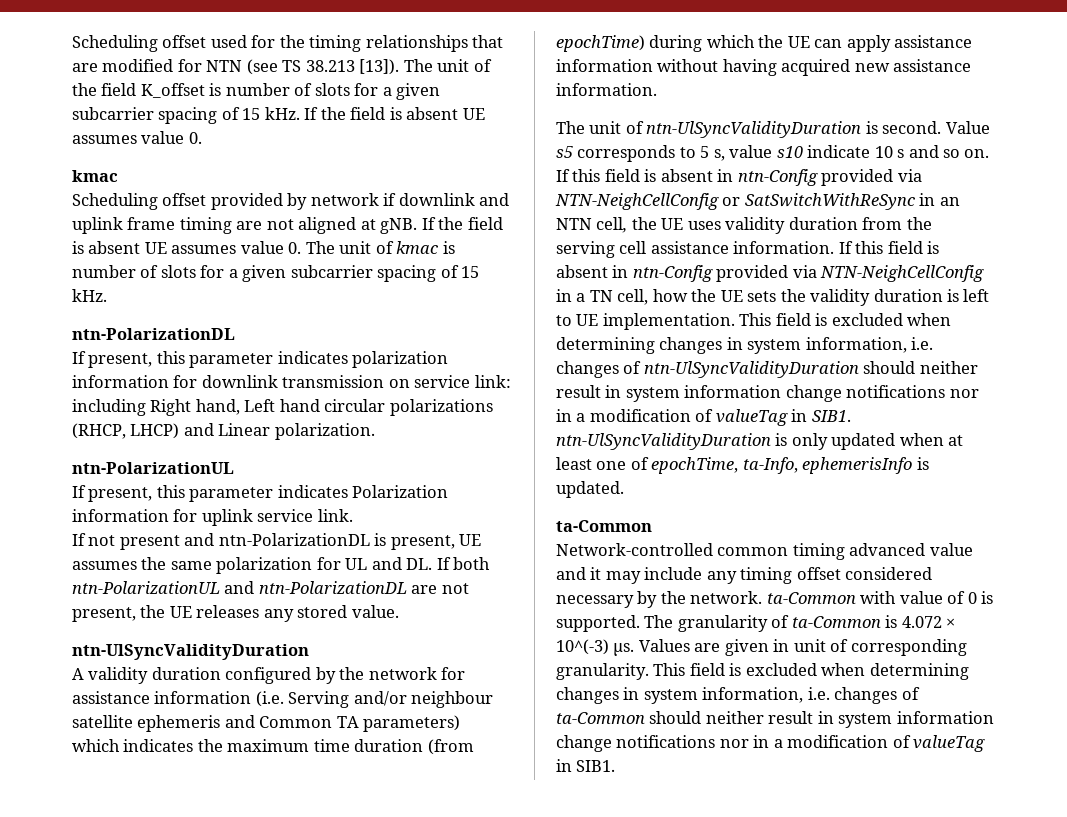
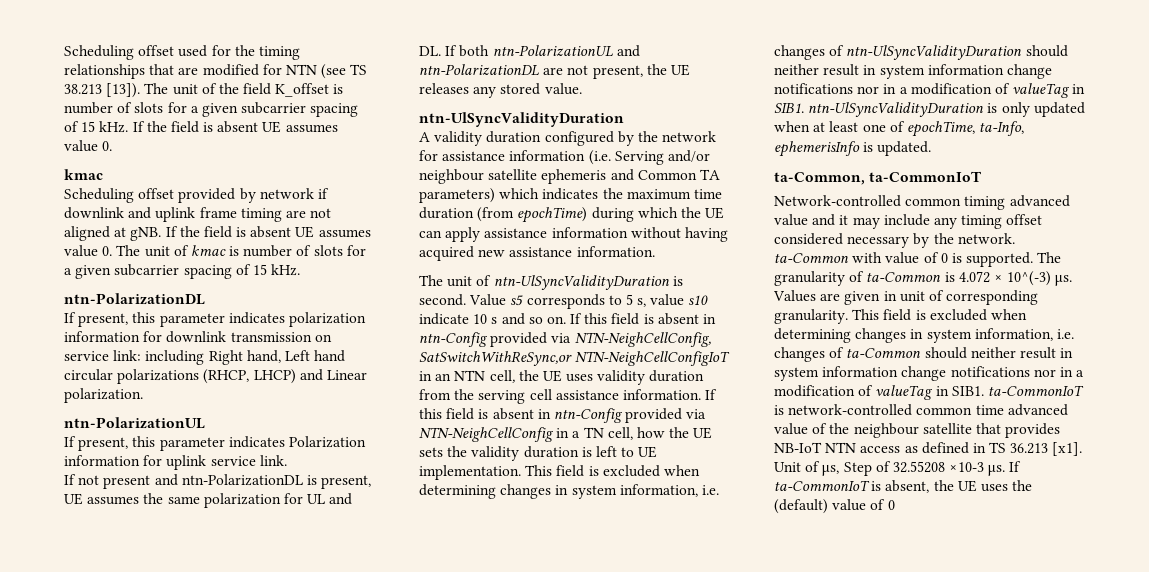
- If this field is absent in ntn-Config provided via NTN-NeighCellConfig or SatSwitchWithReSync in an NTN cell, the UE uses validity duration from the serving cell assistance information.
+ If this field is absent in ntn-Config provided via NTN-NeighCellConfig, SatSwitchWithReSync,or NTN-NeighCellConfigIoT in an NTN cell, the UE uses validity duration from the serving cell assistance information.
  This field is excluded when determining changes in system information, i.e. changes of ntn-UlSyncValidityDuration should neither result in system information change notifications nor in a modification of valueTag in SIB1. ntn-UlSyncValidityDuration is only updated when at least one of epochTime, ta-Info, ephemerisInfo is updated.
- ta-Common
+ ta-Common, ta-CommonIoT
- This field is excluded when determining changes in system information, i.e. changes of ta-Common should neither result in system information change notifications nor in a modification of valueTag in SIB1.
+ This field is excluded when determining changes in system information, i.e. changes of ta-Common should neither result in system information change notifications nor in a modification of valueTag in SIB1. ta-CommonIoT is network-controlled common time advanced value of the neighbour satellite that provides NB-IoT NTN access as defined in TS 36.213 [x1]. Unit of μs, Step of 32.55208 ×10-3 μs. If ta-CommonIoT is absent, the UE uses the (default) value of 0

